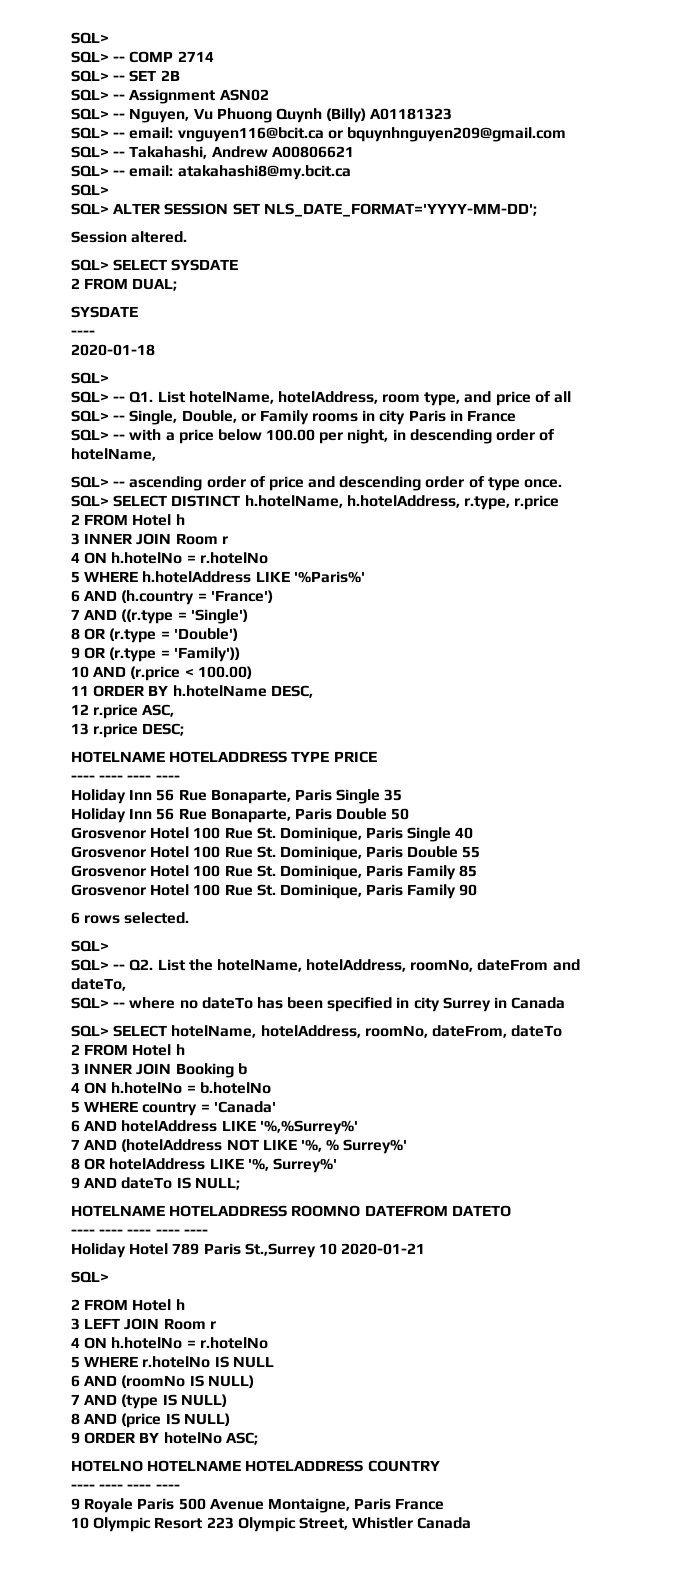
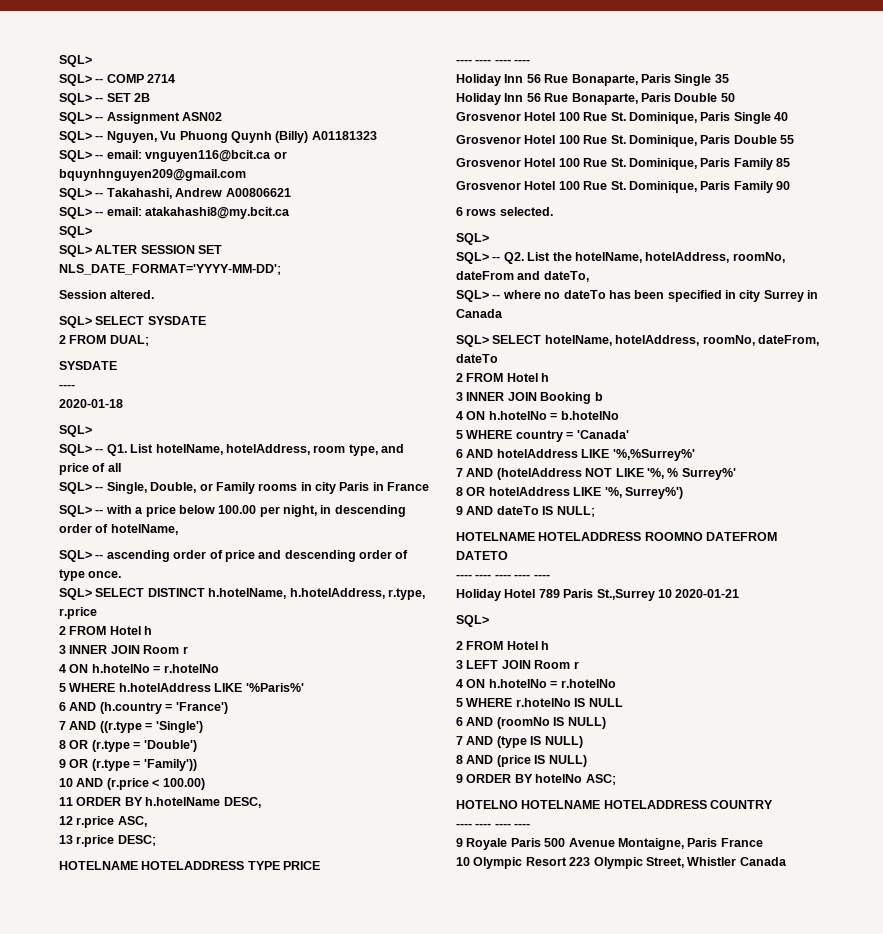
- 8 OR hotelAddress LIKE '%, Surrey%'
+ 8 OR hotelAddress LIKE '%, Surrey%')

